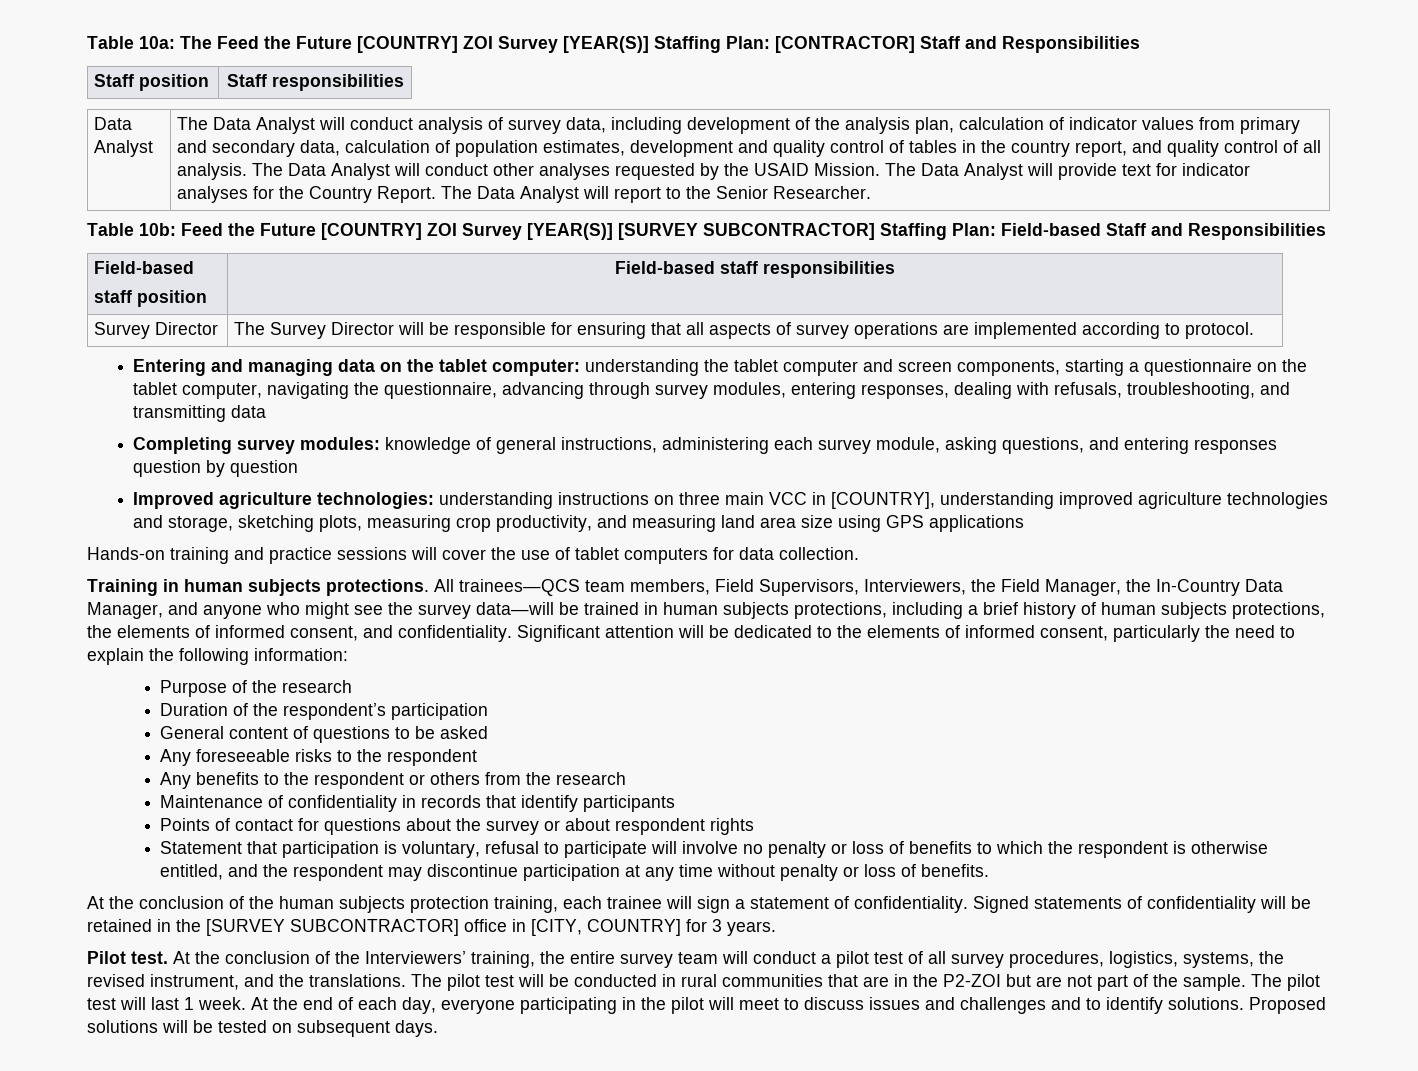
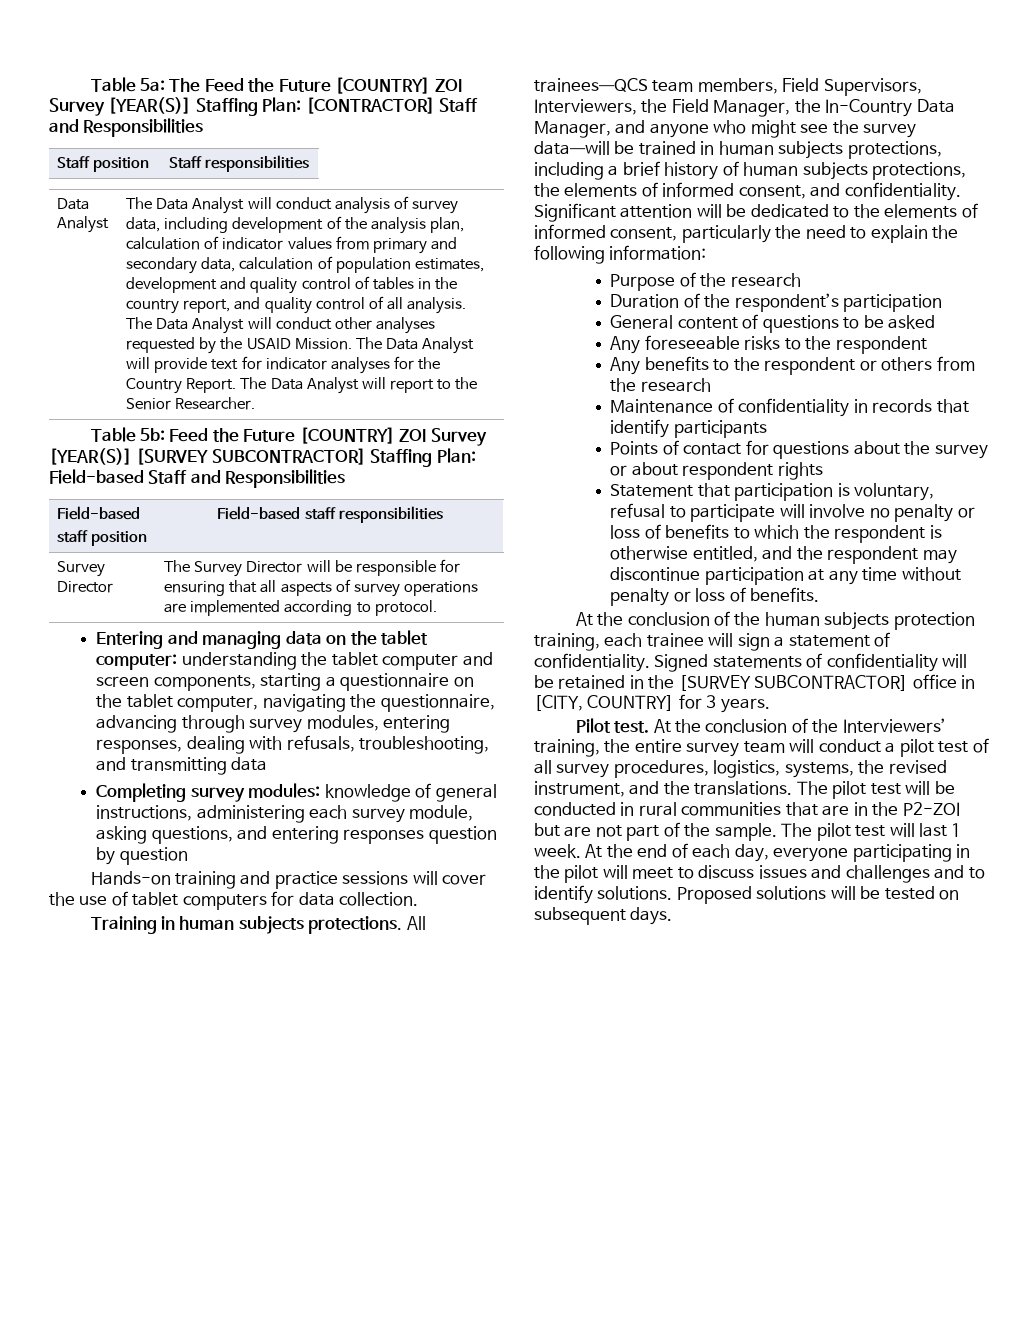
- Table 10a: The Feed the Future [COUNTRY] ZOI Survey [YEAR(S)] Staffing Plan: [CONTRACTOR] Staff and Responsibilities
+ Table 5a: The Feed the Future [COUNTRY] ZOI Survey [YEAR(S)] Staffing Plan: [CONTRACTOR] Staff and Responsibilities
- Table 10b: Feed the Future [COUNTRY] ZOI Survey [YEAR(S)] [SURVEY SUBCONTRACTOR] Staffing Plan: Field-based Staff and Responsibilities
+ Table 5b: Feed the Future [COUNTRY] ZOI Survey [YEAR(S)] [SURVEY SUBCONTRACTOR] Staffing Plan: Field-based Staff and Responsibilities
- Improved agriculture technologies: understanding instructions on three main VCC in [COUNTRY], understanding improved agriculture technologies and storage, sketching plots, measuring crop productivity, and measuring land area size using GPS applications

